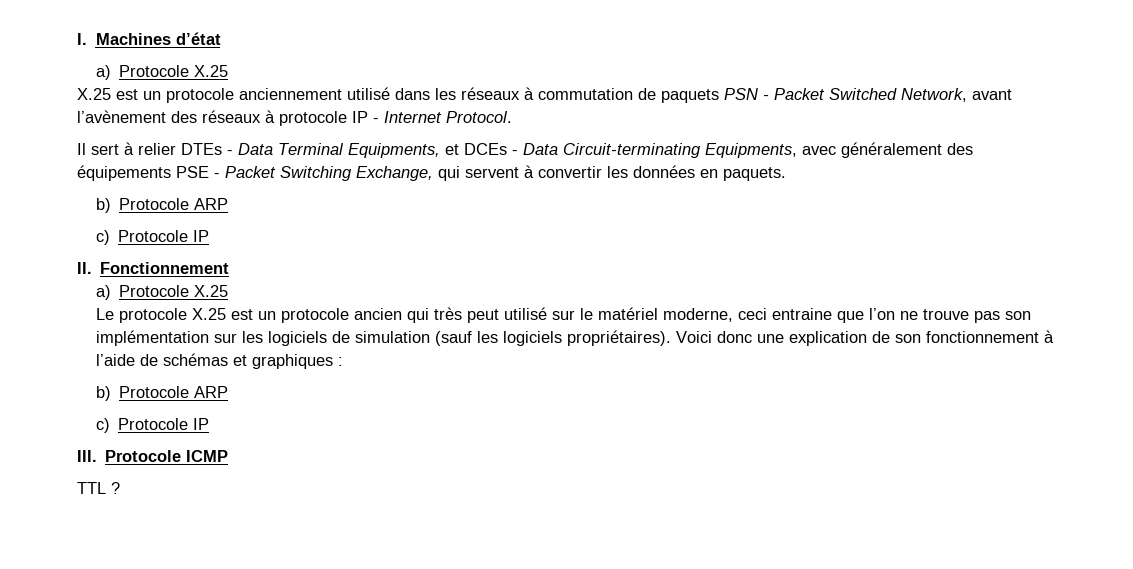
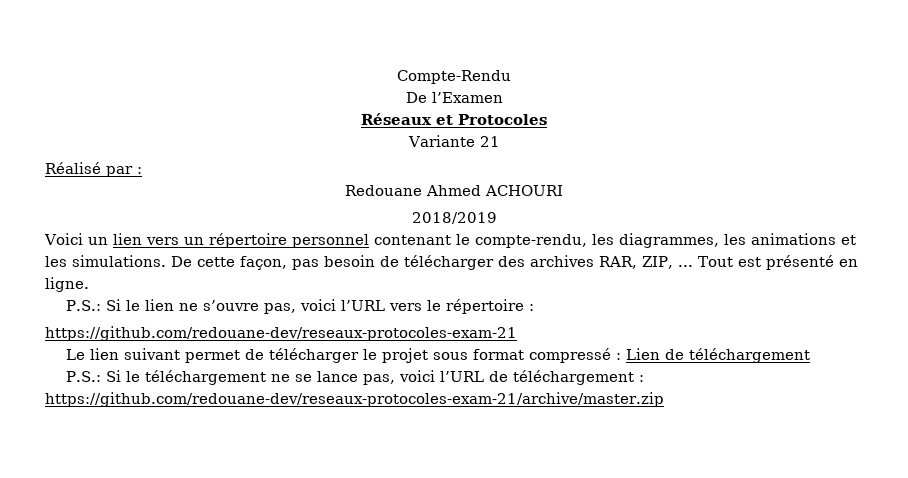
- I. Machines d’état
- a) Protocole X.25
- X.25 est un protocole anciennement utilisé dans les réseaux à commutation de paquets PSN - Packet Switched Network, avant l’avènement des réseaux à protocole IP - Internet Protocol.
- Il sert à relier DTEs - Data Terminal Equipments, et DCEs - Data Circuit-terminating Equipments, avec généralement des équipements PSE - Packet Switching Exchange, qui servent à convertir les données en paquets.
- b) Protocole ARP
- c) Protocole IP
- II. Fonctionnement
- a) Protocole X.25
- Le protocole X.25 est un protocole ancien qui très peut utilisé sur le matériel moderne, ceci entraine que l’on ne trouve pas son implémentation sur les logiciels de simulation (sauf les logiciels propriétaires). Voici donc une explication de son fonctionnement à l’aide de schémas et graphiques :
- b) Protocole ARP
- c) Protocole IP
- III. Protocole ICMP
- TTL ?
+ Compte-Rendu
+ De l’Examen
+ Réseaux et Protocoles
+ Variante 21
+ Réalisé par :
+ Redouane Ahmed ACHOURI
+ 2018/2019
+ Voici un lien vers un répertoire personnel contenant le compte-rendu, les diagrammes, les animations et les simulations. De cette façon, pas besoin de télécharger des archives RAR, ZIP, ... Tout est présenté en ligne.
+ P.S.: Si le lien ne s’ouvre pas, voici l’URL vers le répertoire :
+ https://github.com/redouane-dev/reseaux-protocoles-exam-21
+ Le lien suivant permet de télécharger le projet sous format compressé : Lien de téléchargement
+ P.S.: Si le téléchargement ne se lance pas, voici l’URL de téléchargement : https://github.com/redouane-dev/reseaux-protocoles-exam-21/archive/master.zip

